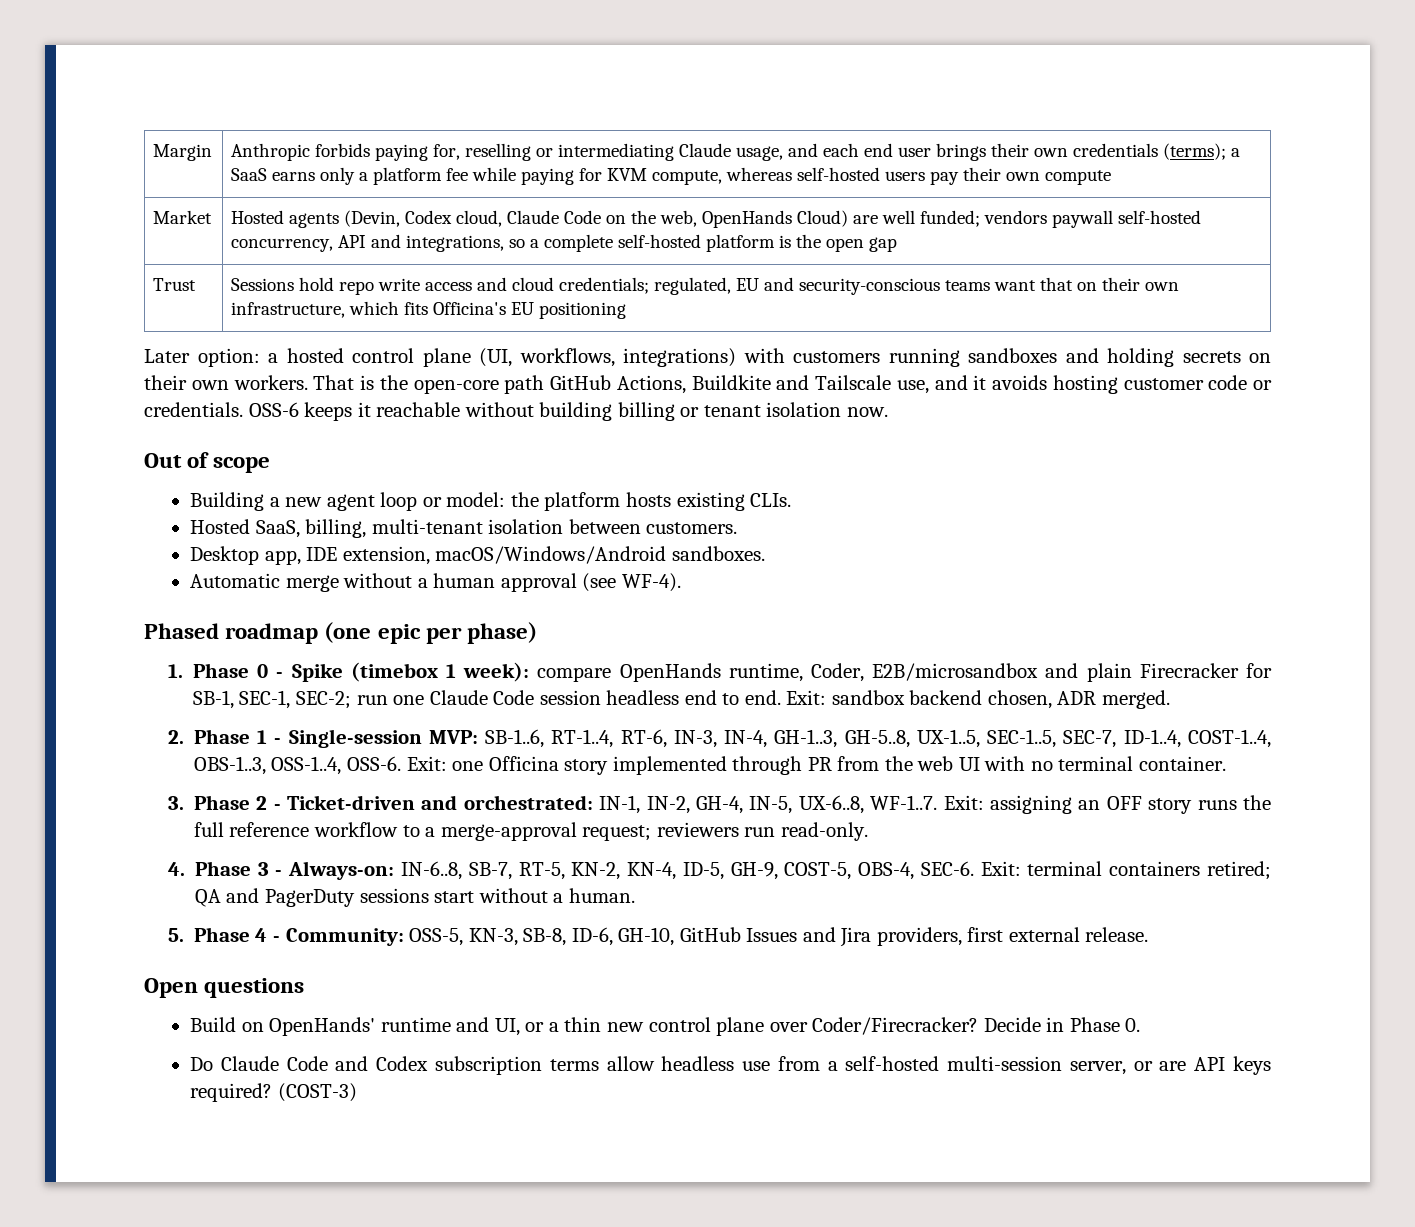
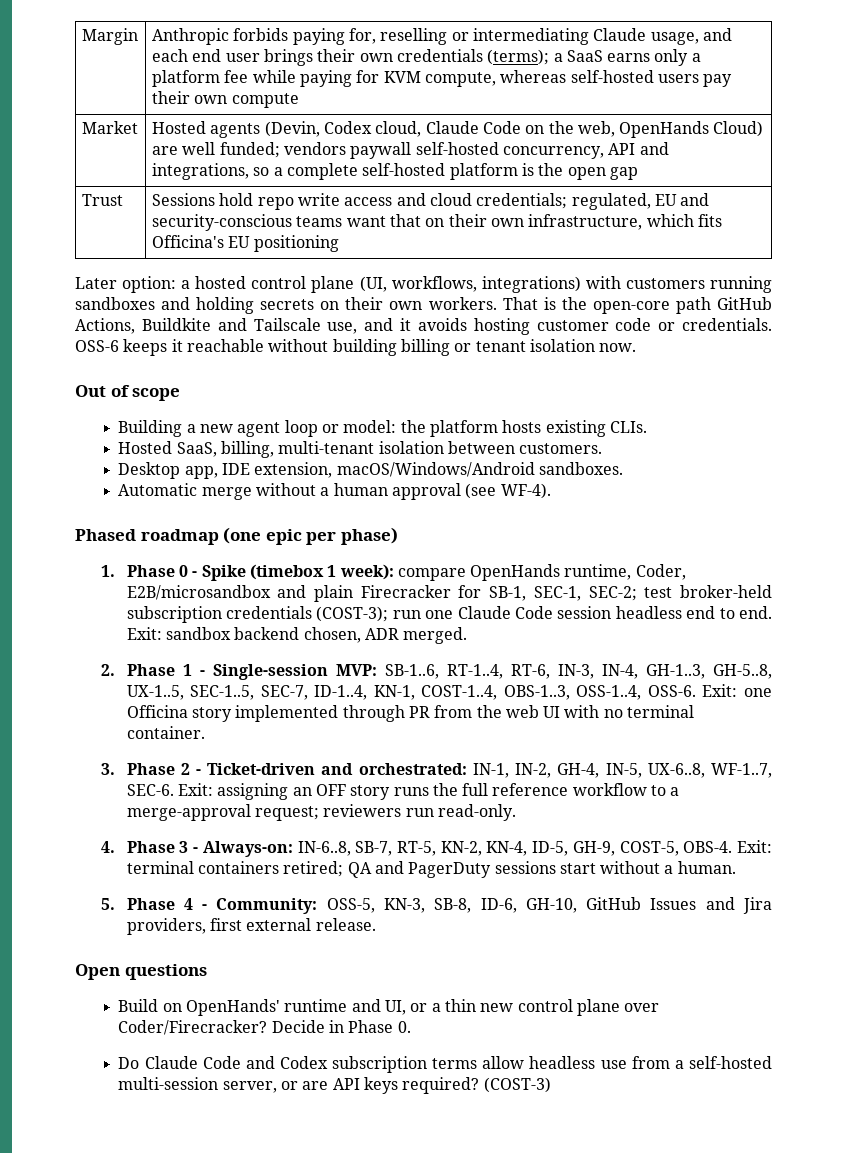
- 1. Phase 0 - Spike (timebox 1 week): compare OpenHands runtime, Coder, E2B/microsandbox and plain Firecracker for SB-1, SEC-1, SEC-2; run one Claude Code session headless end to end.
+ 1. Phase 0 - Spike (timebox 1 week): compare OpenHands runtime, Coder, E2B/microsandbox and plain Firecracker for SB-1, SEC-1, SEC-2; test broker-held subscription credentials (COST-3); run one Claude Code session headless end to end.
- 2. Phase 1 - Single-session MVP: SB-1..6, RT-1..4, RT-6, IN-3, IN-4, GH-1..3, GH-5..8, UX-1..5, SEC-1..5, SEC-7, ID-1..4, COST-1..4, OBS-1..3, OSS-1..4, OSS-6.
+ 2. Phase 1 - Single-session MVP: SB-1..6, RT-1..4, RT-6, IN-3, IN-4, GH-1..3, GH-5..8, UX-1..5, SEC-1..5, SEC-7, ID-1..4, KN-1, COST-1..4, OBS-1..3, OSS-1..4, OSS-6.
- 3. Phase 2 - Ticket-driven and orchestrated: IN-1, IN-2, GH-4, IN-5, UX-6..8, WF-1..7. Exit: assigning an OFF story runs the full reference workflow to a merge-approval request; reviewers run read-only.
+ 3. Phase 2 - Ticket-driven and orchestrated: IN-1, IN-2, GH-4, IN-5, UX-6..8, WF-1..7, SEC-6. Exit: assigning an OFF story runs the full reference workflow to a merge-approval request; reviewers run read-only.
- 4. Phase 3 - Always-on: IN-6..8, SB-7, RT-5, KN-2, KN-4, ID-5, GH-9, COST-5, OBS-4, SEC-6.
+ 4. Phase 3 - Always-on: IN-6..8, SB-7, RT-5, KN-2, KN-4, ID-5, GH-9, COST-5, OBS-4.

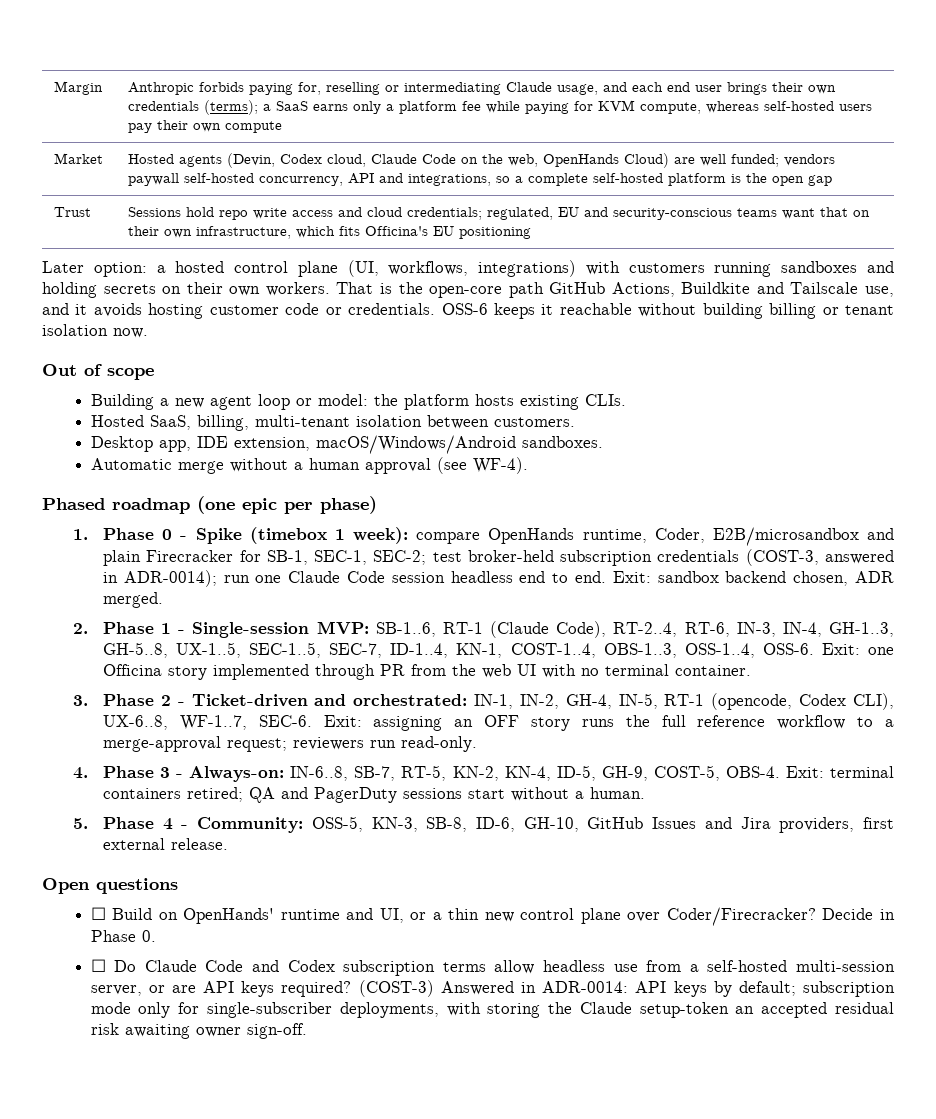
- 1. Phase 0 - Spike (timebox 1 week): compare OpenHands runtime, Coder, E2B/microsandbox and plain Firecracker for SB-1, SEC-1, SEC-2; test broker-held subscription credentials (COST-3); run one Claude Code session headless end to end.
+ 1. Phase 0 - Spike (timebox 1 week): compare OpenHands runtime, Coder, E2B/microsandbox and plain Firecracker for SB-1, SEC-1, SEC-2; test broker-held subscription credentials (COST-3, answered in ADR-0014); run one Claude Code session headless end to end.
- 2. Phase 1 - Single-session MVP: SB-1..6, RT-1..4, RT-6, IN-3, IN-4, GH-1..3, GH-5..8, UX-1..5, SEC-1..5, SEC-7, ID-1..4, KN-1, COST-1..4, OBS-1..3, OSS-1..4, OSS-6.
+ 2. Phase 1 - Single-session MVP: SB-1..6, RT-1 (Claude Code), RT-2..4, RT-6, IN-3, IN-4, GH-1..3, GH-5..8, UX-1..5, SEC-1..5, SEC-7, ID-1..4, KN-1, COST-1..4, OBS-1..3, OSS-1..4, OSS-6.
- 3. Phase 2 - Ticket-driven and orchestrated: IN-1, IN-2, GH-4, IN-5, UX-6..8, WF-1..7, SEC-6.
+ 3. Phase 2 - Ticket-driven and orchestrated: IN-1, IN-2, GH-4, IN-5, RT-1 (opencode, Codex CLI), UX-6..8, WF-1..7, SEC-6.
- Build on OpenHands' runtime and UI, or a thin new control plane over Coder/Firecracker?
+ ☐ Build on OpenHands' runtime and UI, or a thin new control plane over Coder/Firecracker?
- Do Claude Code and Codex subscription terms allow headless use from a self-hosted multi-session server, or are API keys required?
+ ☐ Do Claude Code and Codex subscription terms allow headless use from a self-hosted multi-session server, or are API keys required?
- (COST-3)
+ (COST-3) Answered in ADR-0014: API keys by default; subscription mode only for single-subscriber deployments, with storing the Claude setup-token an accepted residual risk awaiting owner sign-off.

